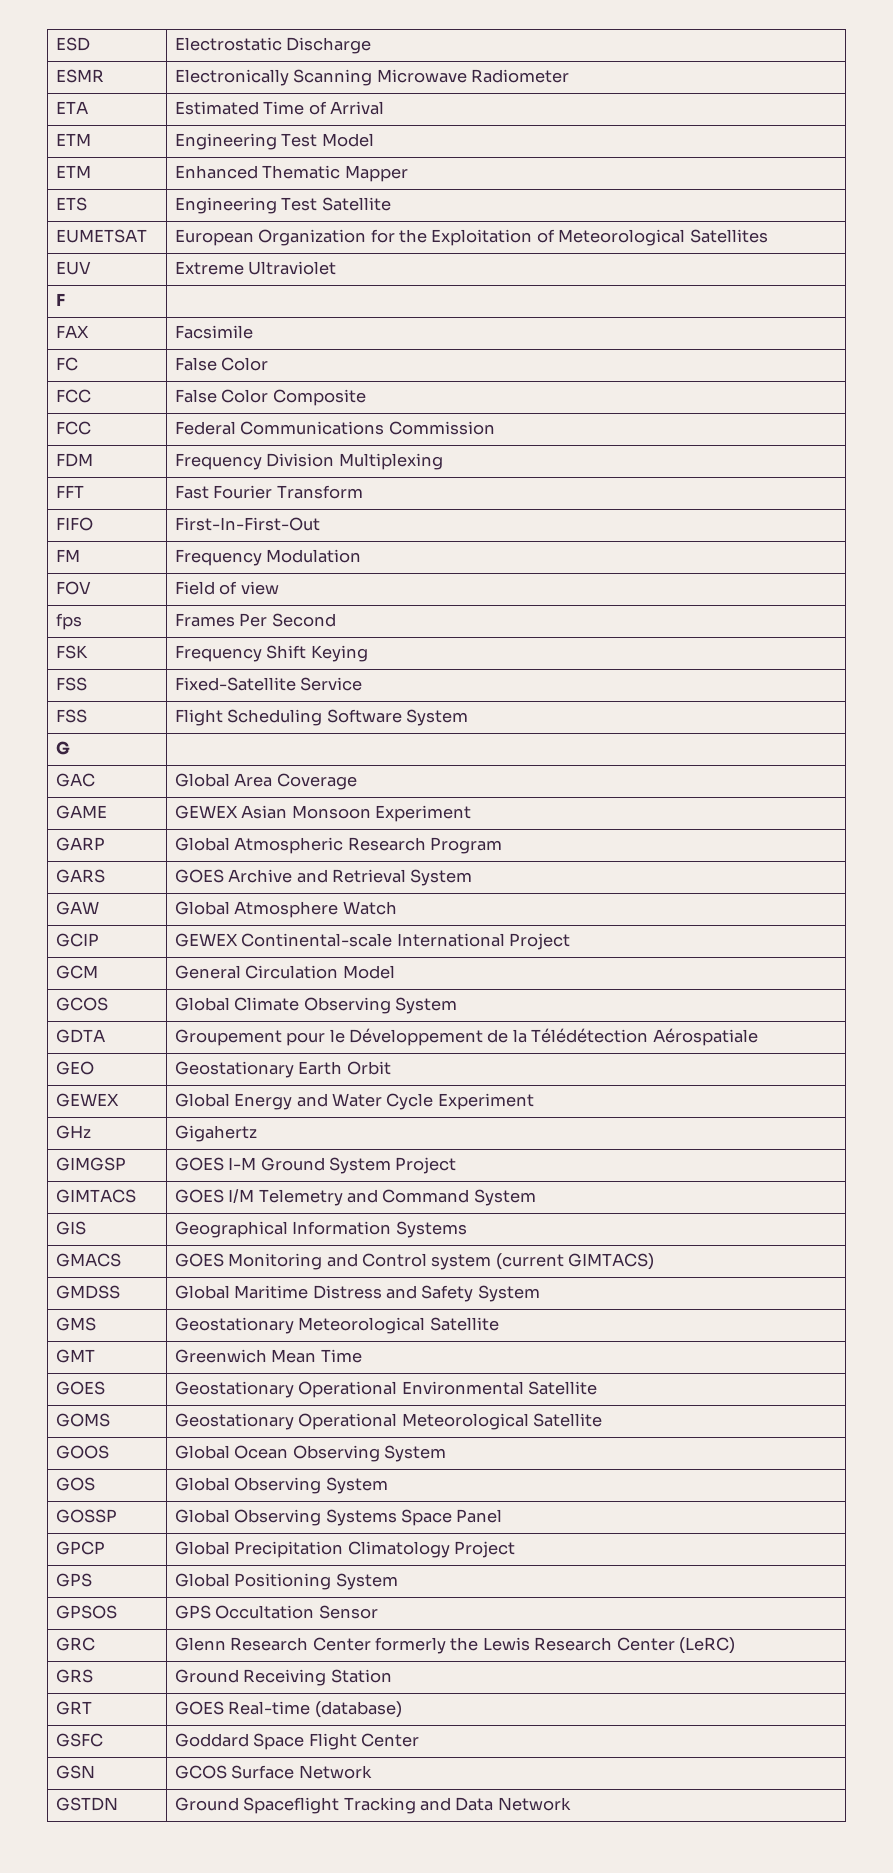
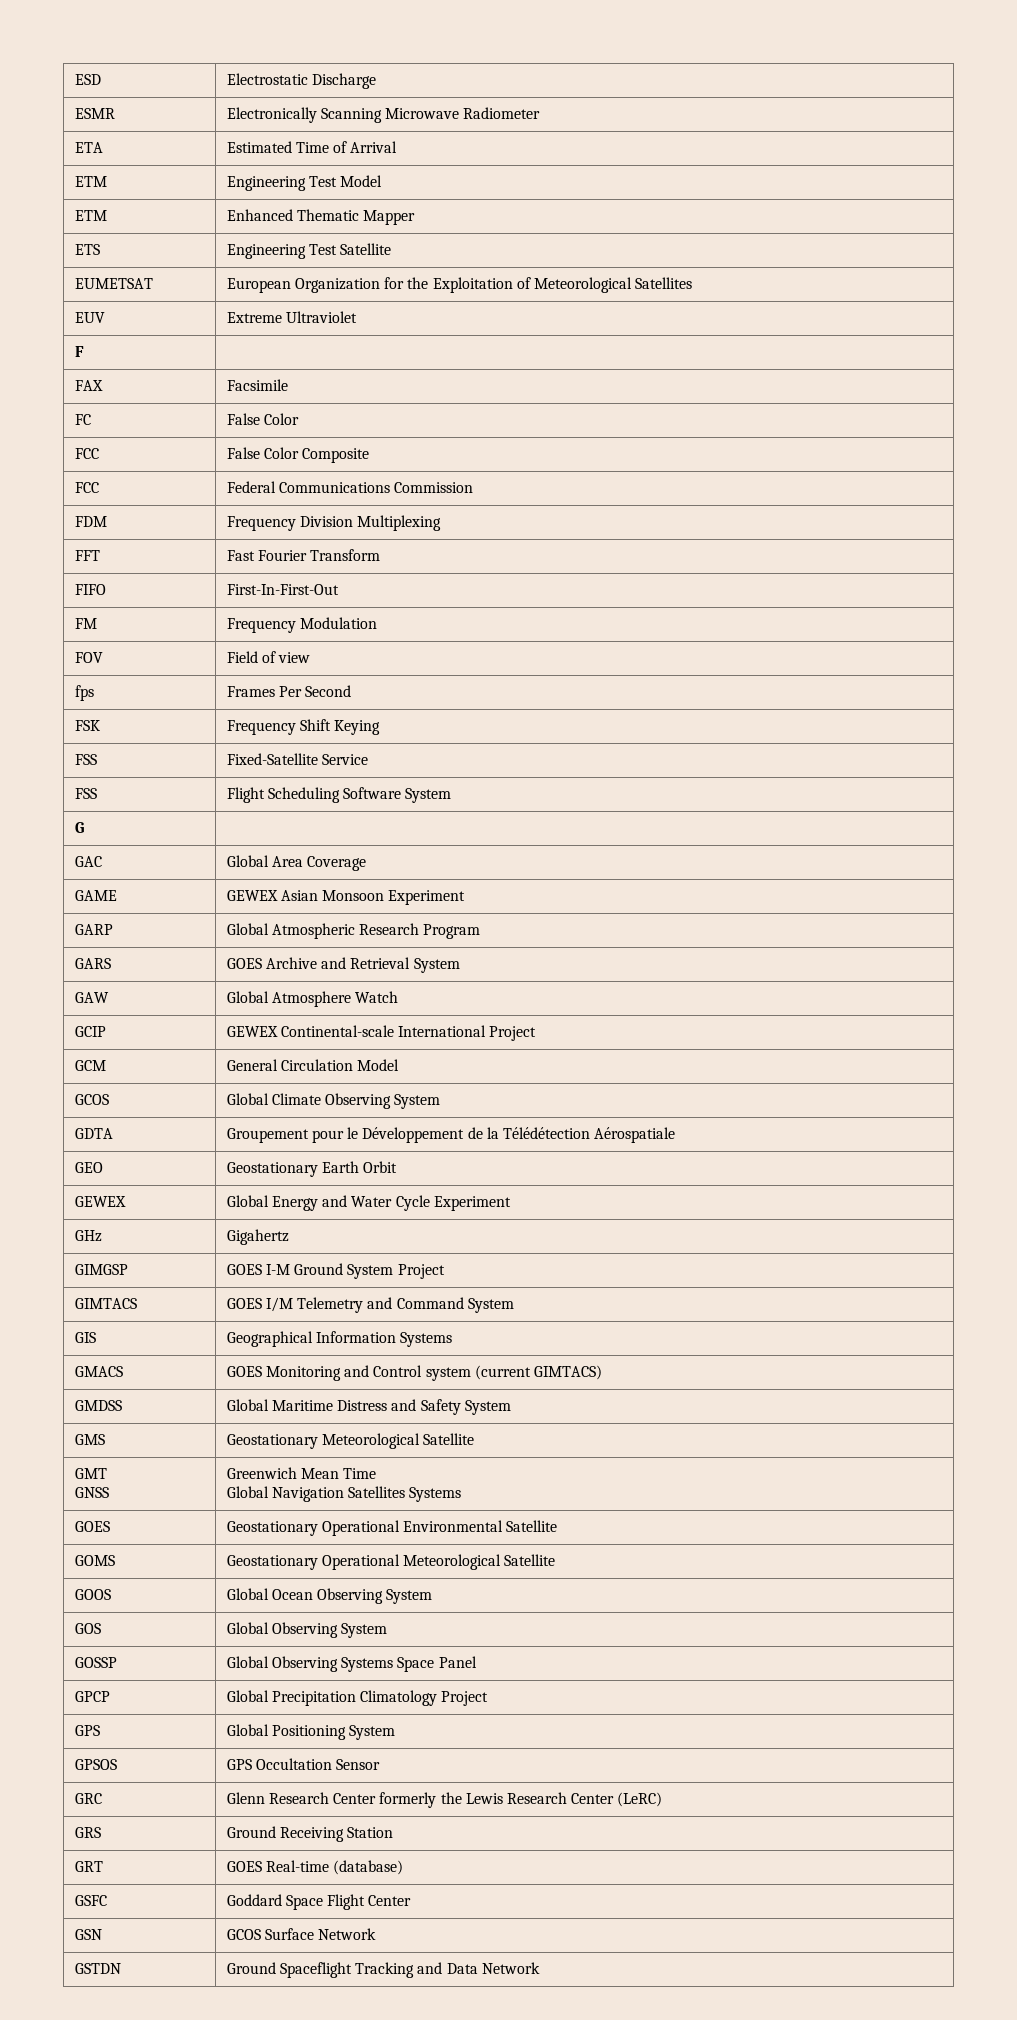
- GMT | Greenwich Mean Time
+ GMT
+ GNSS | Greenwich Mean Time
+ Global Navigation Satellites Systems

